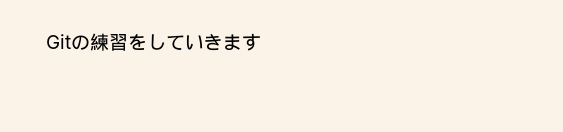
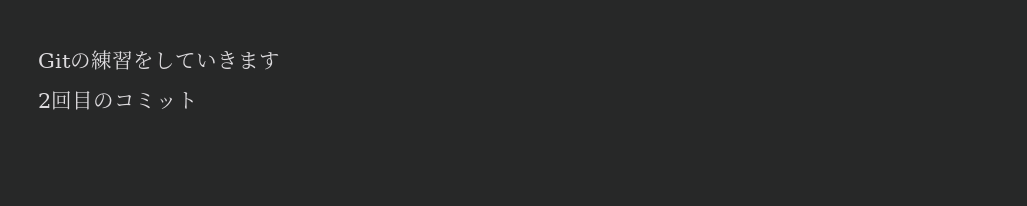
+ 2回目のコミット

